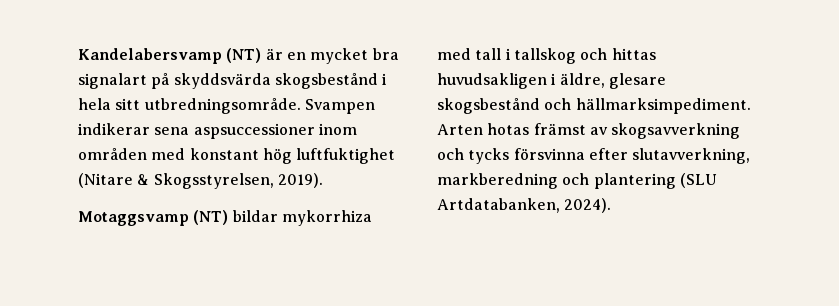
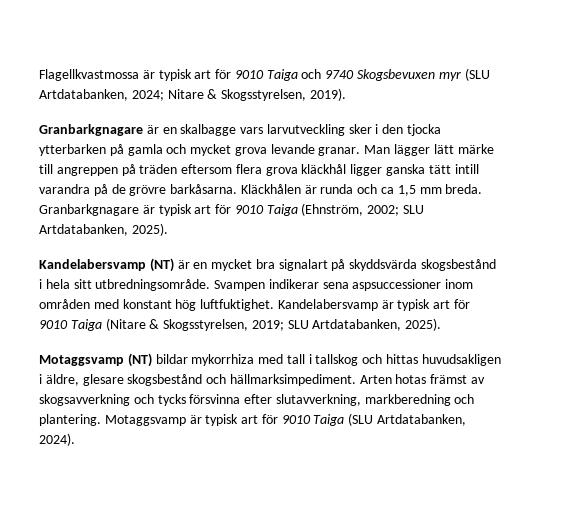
+ Flagellkvastmossa är typisk art för 9010 Taiga och 9740 Skogsbevuxen myr (SLU Artdatabanken, 2024; Nitare & Skogsstyrelsen, 2019).
+ Granbarkgnagare är en skalbagge vars larvutveckling sker i den tjocka ytterbarken på gamla och mycket grova levande granar. Man lägger lätt märke till angreppen på träden eftersom flera grova kläckhål ligger ganska tätt intill varandra på de grövre barkåsarna. Kläckhålen är runda och ca 1,5 mm breda. Granbarkgnagare är typisk art för 9010 Taiga (Ehnström, 2002; SLU Artdatabanken, 2025).
- Svampen indikerar sena aspsuccessioner inom områden med konstant hög luftfuktighet (Nitare & Skogsstyrelsen, 2019).
+ Svampen indikerar sena aspsuccessioner inom områden med konstant hög luftfuktighet. Kandelabersvamp är typisk art för 9010 Taiga (Nitare & Skogsstyrelsen, 2019; SLU Artdatabanken, 2025).
- Arten hotas främst av skogsavverkning och tycks försvinna efter slutavverkning, markberedning och plantering (SLU Artdatabanken, 2024).
+ Arten hotas främst av skogsavverkning och tycks försvinna efter slutavverkning, markberedning och plantering. Motaggsvamp är typisk art för 9010 Taiga (SLU Artdatabanken, 2024).

